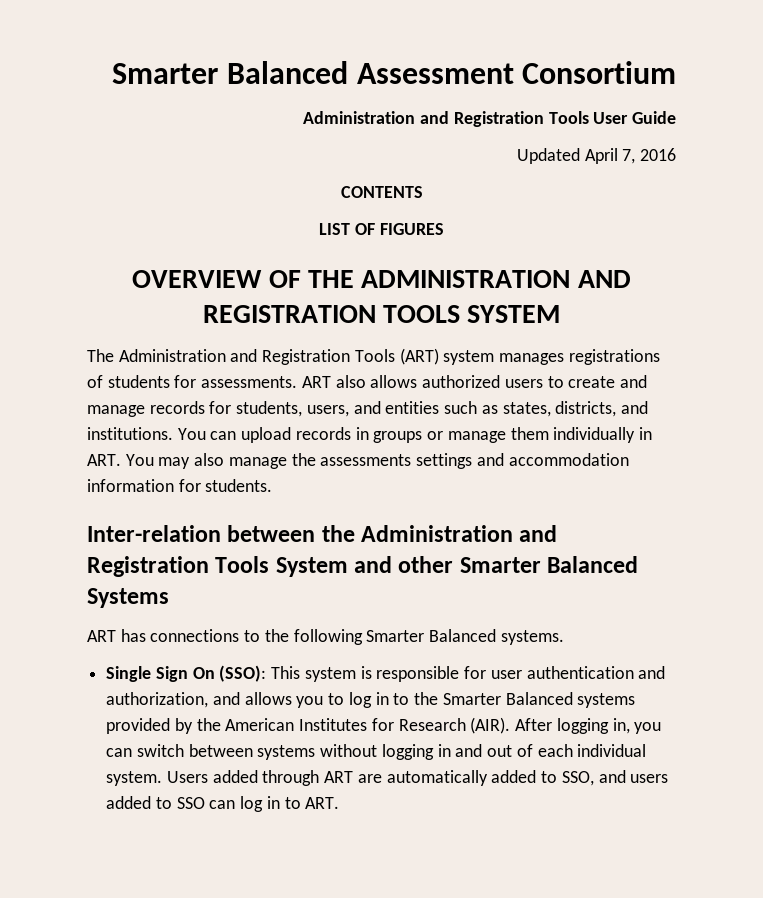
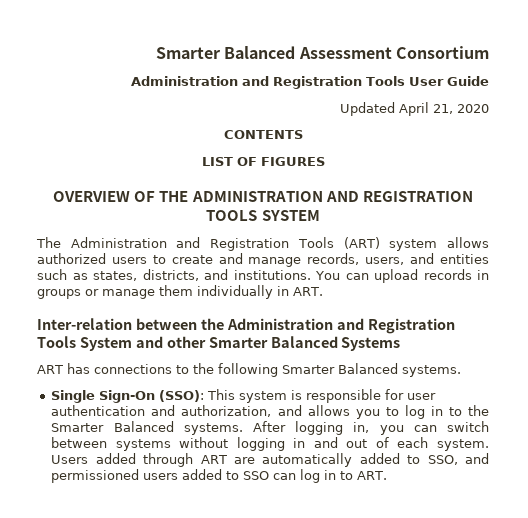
- Updated April 7, 2016
+ Updated April 21, 2020
- The Administration and Registration Tools (ART) system manages registrations of students for assessments. ART also allows authorized users to create and manage records for students, users, and entities such as states, districts, and institutions.
+ The Administration and Registration Tools (ART) system allows authorized users to create and manage records, users, and entities such as states, districts, and institutions.
- You can upload records in groups or manage them individually in ART. You may also manage the assessments settings and accommodation information for students.
+ You can upload records in groups or manage them individually in ART.
- Single Sign On (SSO): This system is responsible for user authentication and authorization, and allows you to log in to the Smarter Balanced systems provided by the American Institutes for Research (AIR).
+ Single Sign-On (SSO): This system is responsible for user authentication and authorization, and allows you to log in to the Smarter Balanced systems.
- After logging in, you can switch between systems without logging in and out of each individual system.
+ After logging in, you can switch between systems without logging in and out of each system.
- Users added through ART are automatically added to SSO, and users added to SSO can log in to ART.
+ Users added through ART are automatically added to SSO, and permissioned users added to SSO can log in to ART.

